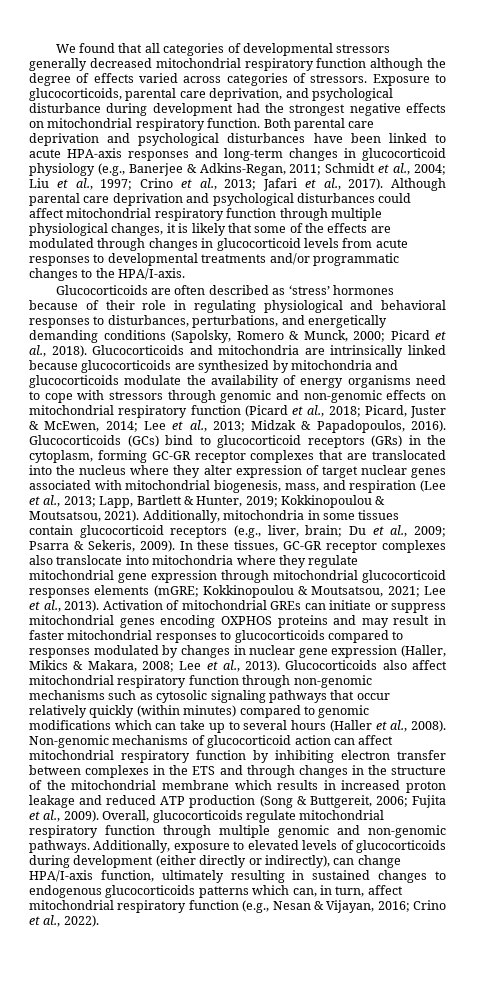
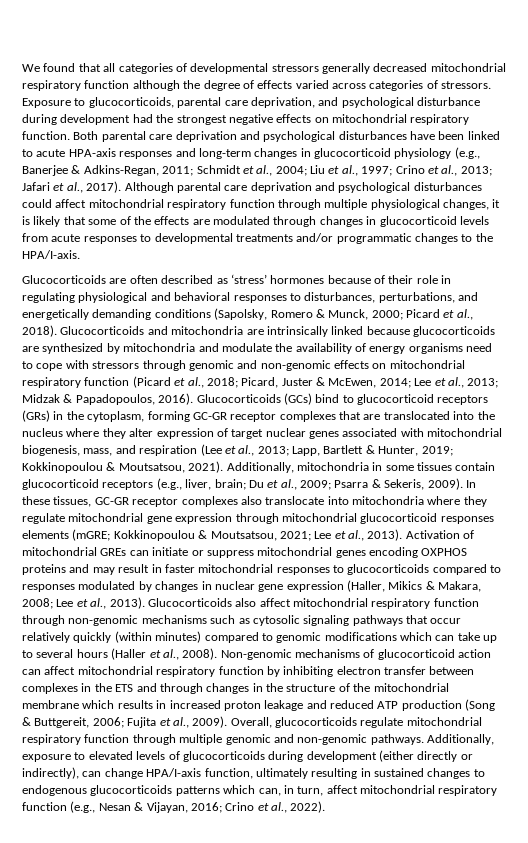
- Glucocorticoids and mitochondria are intrinsically linked because glucocorticoids are synthesized by mitochondria and glucocorticoids modulate the availability of energy organisms need to cope with stressors through genomic and non-genomic effects on mitochondrial respiratory function (Picard et al., 2018; Picard, Juster & McEwen, 2014; Lee et al., 2013; Midzak & Papadopoulos, 2016).
+ Glucocorticoids and mitochondria are intrinsically linked because glucocorticoids are synthesized by mitochondria and modulate the availability of energy organisms need to cope with stressors through genomic and non-genomic effects on mitochondrial respiratory function (Picard et al., 2018; Picard, Juster & McEwen, 2014; Lee et al., 2013; Midzak & Papadopoulos, 2016).

